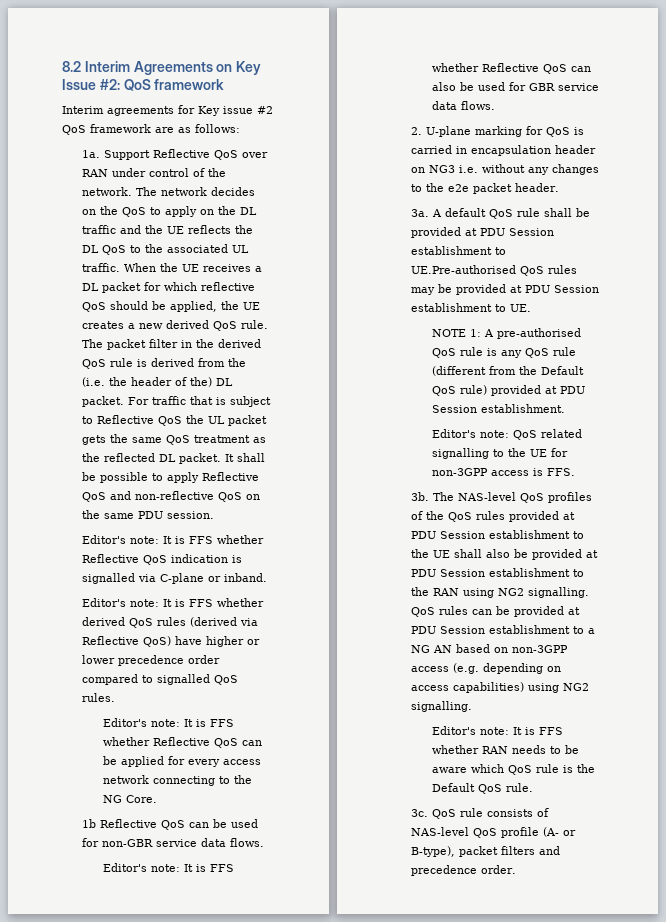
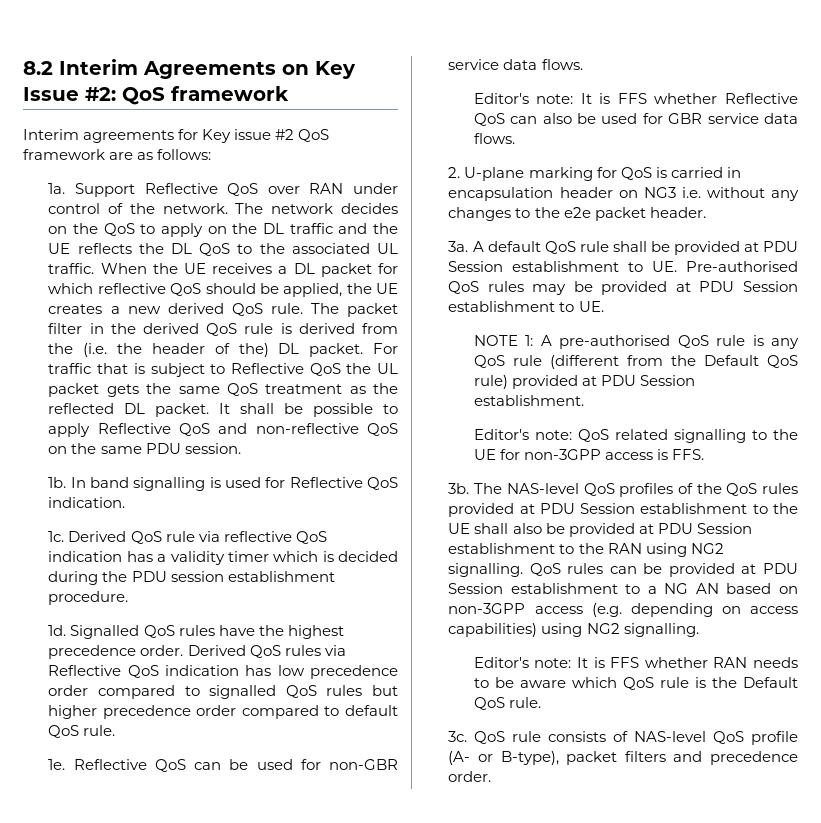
- Editor's note: It is FFS whether Reflective QoS indication is signalled via C-plane or inband.
- Editor's note: It is FFS whether derived QoS rules (derived via Reflective QoS) have higher or lower precedence order compared to signalled QoS rules.
- Editor's note: It is FFS whether Reflective QoS can be applied for every access network connecting to the NG Core.
- 1b Reflective QoS can be used for non-GBR service data flows.
+ 1b. In band signalling is used for Reflective QoS indication.
+ 1c. Derived QoS rule via reflective QoS indication has a validity timer which is decided during the PDU session establishment procedure.
+ 1d. Signalled QoS rules have the highest precedence order. Derived QoS rules via Reflective QoS indication has low precedence order compared to signalled QoS rules but higher precedence order compared to default QoS rule.
+ 1e. Reflective QoS can be used for non-GBR service data flows.
- A default QoS rule shall be provided at PDU Session establishment to UE.Pre-authorised QoS rules may be provided at PDU Session establishment to UE.
+ A default QoS rule shall be provided at PDU Session establishment to UE. Pre-authorised QoS rules may be provided at PDU Session establishment to UE.

